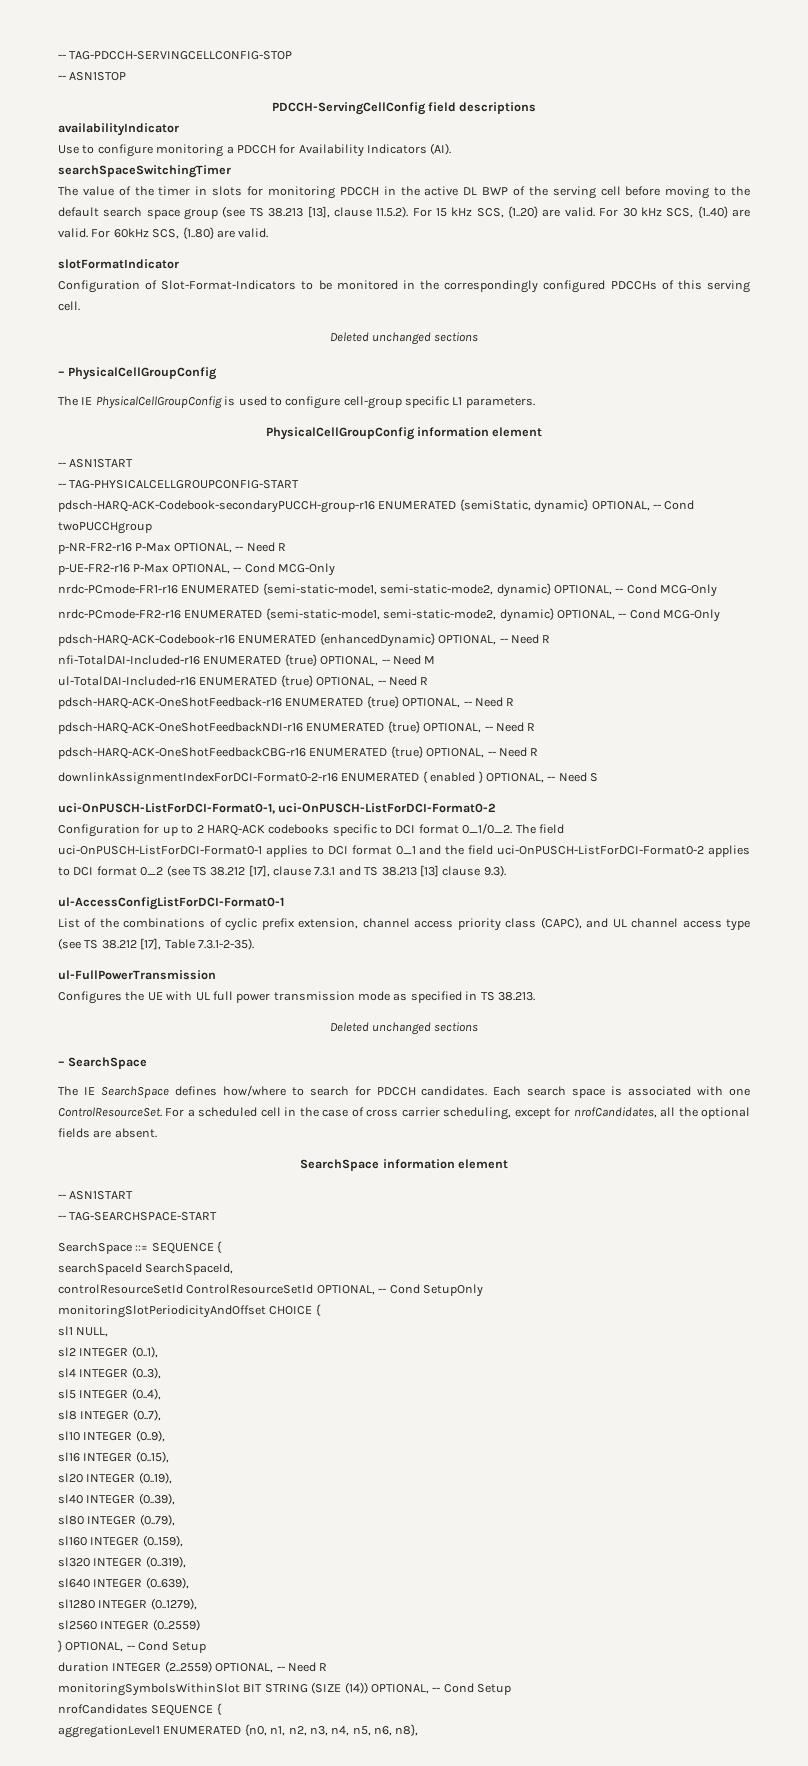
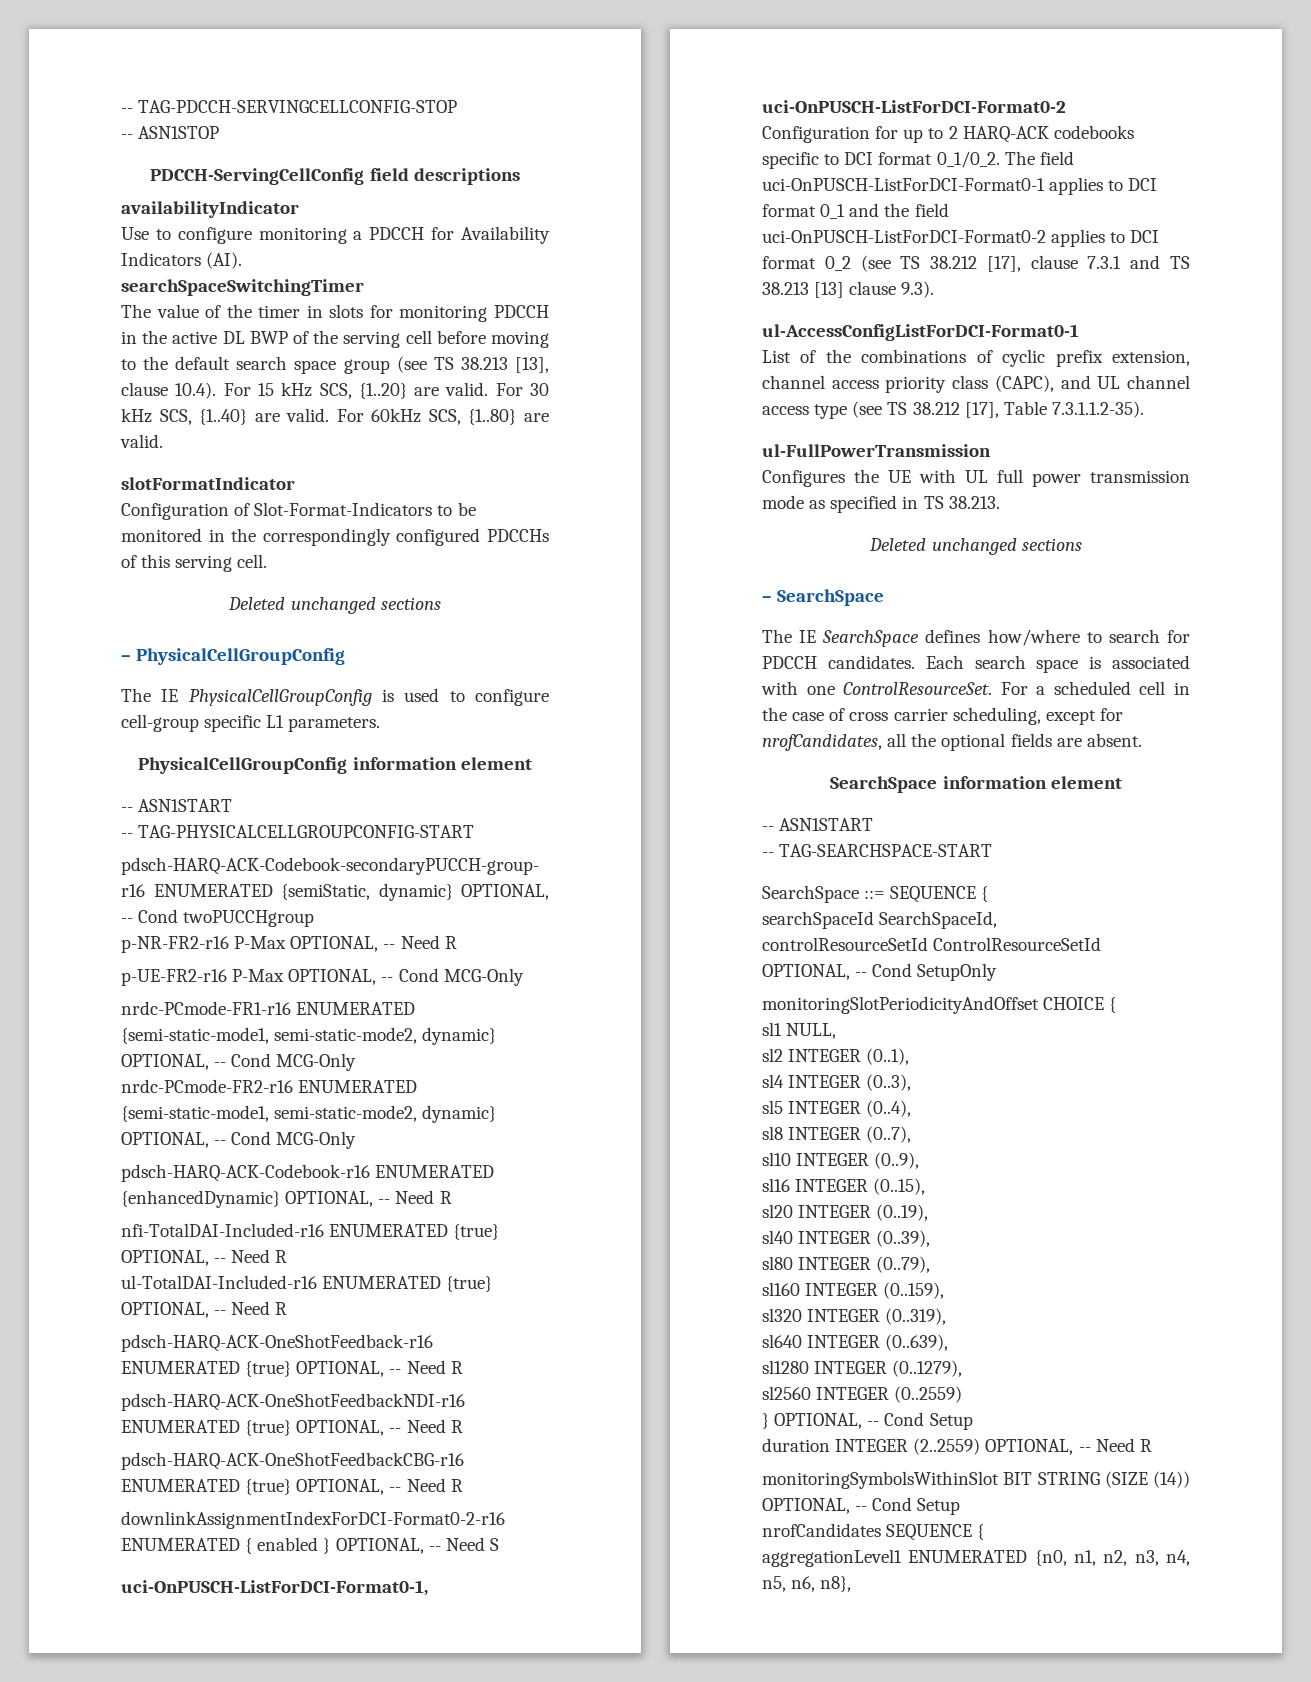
- The value of the timer in slots for monitoring PDCCH in the active DL BWP of the serving cell before moving to the default search space group (see TS 38.213 [13], clause 11.5.2). For 15 kHz SCS, {1..20} are valid.
+ The value of the timer in slots for monitoring PDCCH in the active DL BWP of the serving cell before moving to the default search space group (see TS 38.213 [13], clause 10.4). For 15 kHz SCS, {1..20} are valid.
- nfi-TotalDAI-Included-r16 ENUMERATED {true} OPTIONAL, -- Need M
+ nfi-TotalDAI-Included-r16 ENUMERATED {true} OPTIONAL, -- Need R
- List of the combinations of cyclic prefix extension, channel access priority class (CAPC), and UL channel access type (see TS 38.212 [17], Table 7.3.1-2-35).
+ List of the combinations of cyclic prefix extension, channel access priority class (CAPC), and UL channel access type (see TS 38.212 [17], Table 7.3.1.1.2-35).

